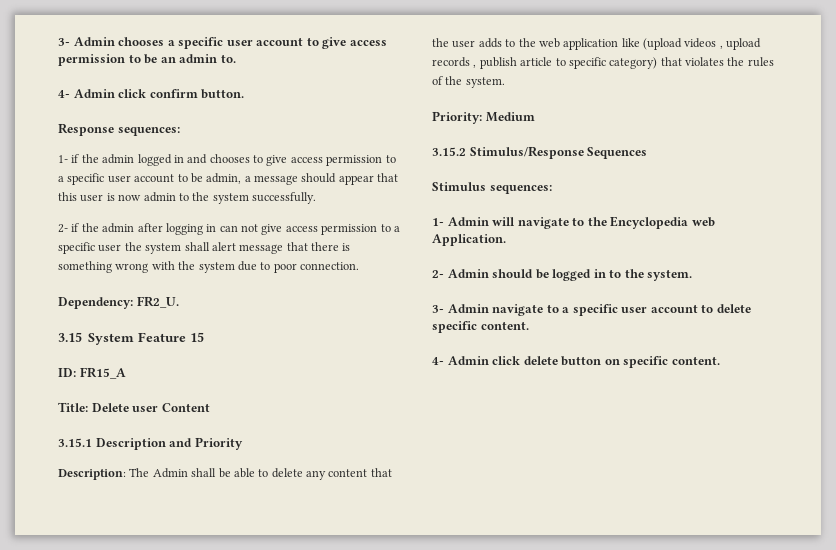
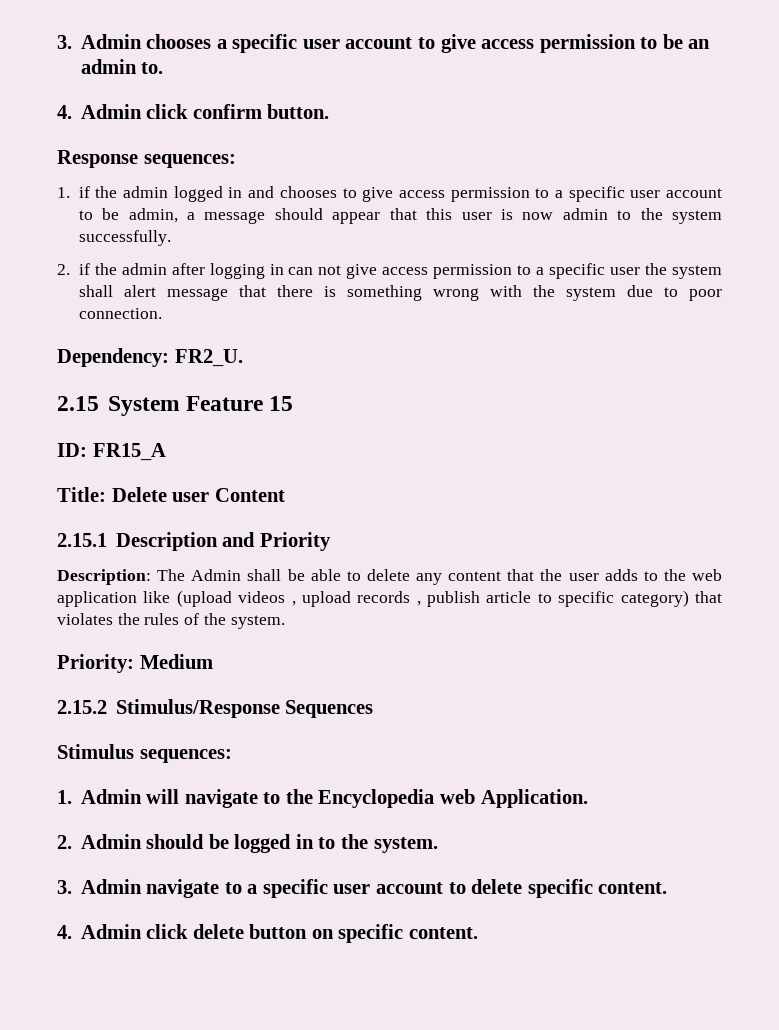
- 3- Admin chooses a specific user account to give access permission to be an admin to.
+ 3. Admin chooses a specific user account to give access permission to be an admin to.
- 4- Admin click confirm button.
+ 4. Admin click confirm button.
- 1- if the admin logged in and chooses to give access permission to a specific user account to be admin, a message should appear that this user is now admin to the system successfully.
+ 1. if the admin logged in and chooses to give access permission to a specific user account to be admin, a message should appear that this user is now admin to the system successfully.
- 2- if the admin after logging in can not give access permission to a specific user the system shall alert message that there is something wrong with the system due to poor connection.
+ 2. if the admin after logging in can not give access permission to a specific user the system shall alert message that there is something wrong with the system due to poor connection.
- 3.15 System Feature 15
+ 2.15 System Feature 15
- 3.15.1 Description and Priority
+ 2.15.1 Description and Priority
- 3.15.2 Stimulus/Response Sequences
+ 2.15.2 Stimulus/Response Sequences
- 1- Admin will navigate to the Encyclopedia web Application.
+ 1. Admin will navigate to the Encyclopedia web Application.
- 2- Admin should be logged in to the system.
+ 2. Admin should be logged in to the system.
- 3- Admin navigate to a specific user account to delete specific content.
+ 3. Admin navigate to a specific user account to delete specific content.
- 4- Admin click delete button on specific content.
+ 4. Admin click delete button on specific content.

